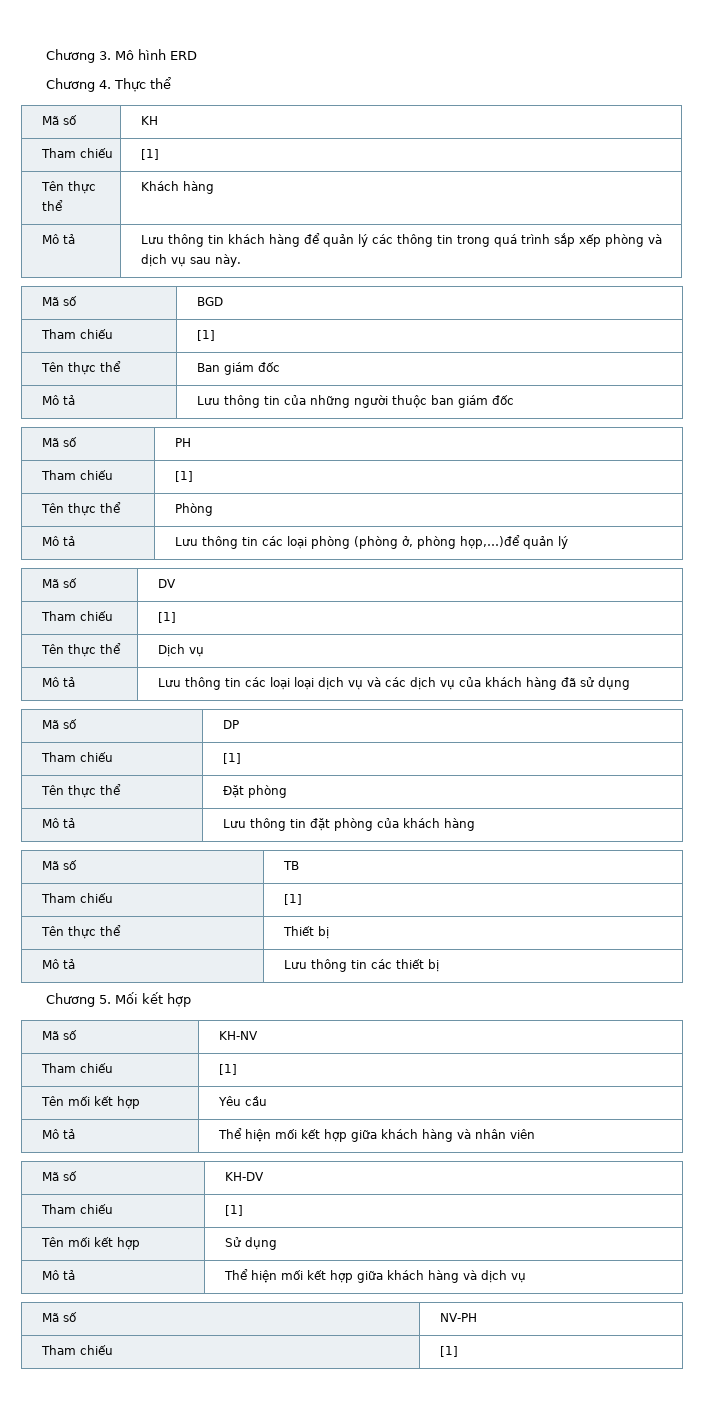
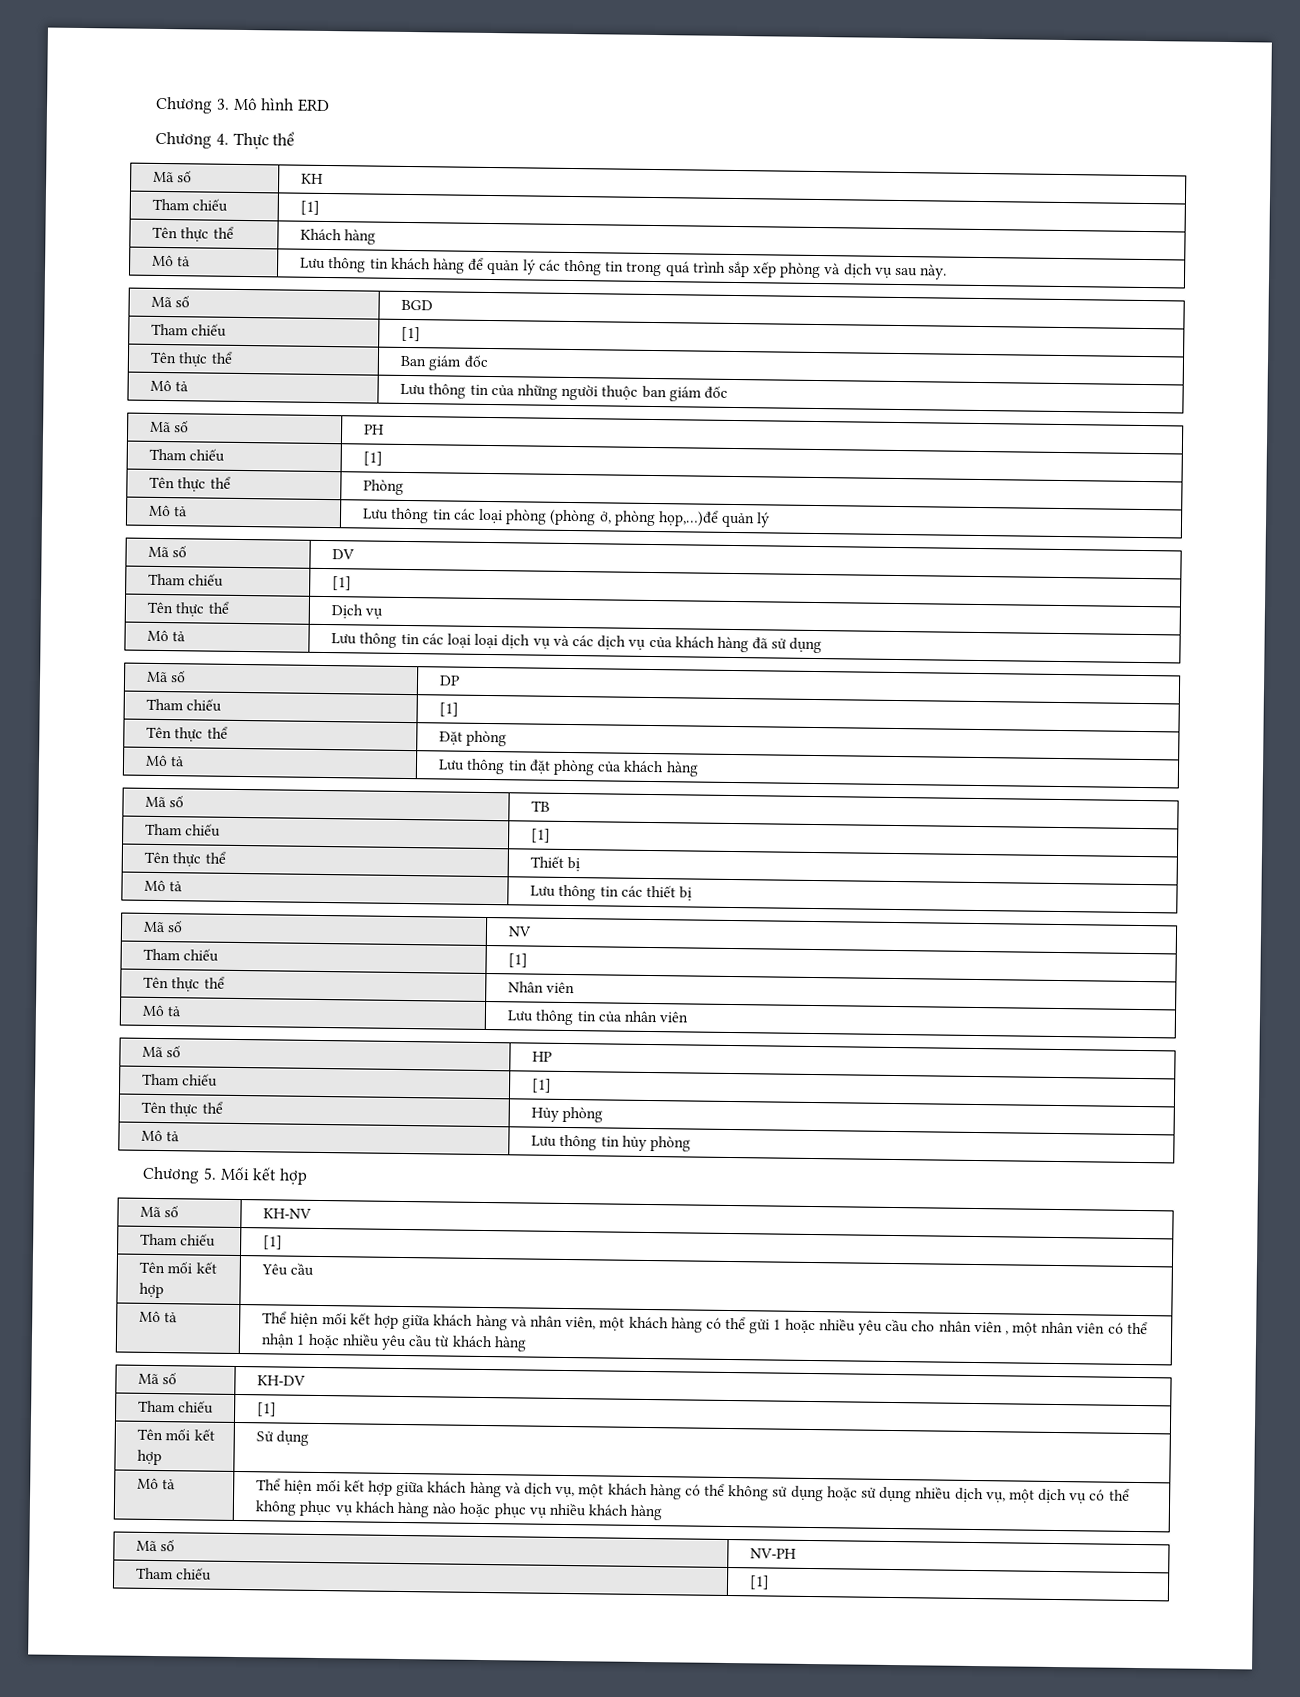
+ Mã số | NV
+ Tham chiếu | [1]
+ Tên thực thể | Nhân viên
+ Mô tả | Lưu thông tin của nhân viên
+ Mã số | HP
+ Tham chiếu | [1]
+ Tên thực thể | Hủy phòng
+ Mô tả | Lưu thông tin hủy phòng
- Thể hiện mối kết hợp giữa khách hàng và nhân viên
+ Thể hiện mối kết hợp giữa khách hàng và nhân viên, một khách hàng có thể gửi 1 hoặc nhiều yêu cầu cho nhân viên , một nhân viên có thể nhận 1 hoặc nhiều yêu cầu từ khách hàng
- Thể hiện mối kết hợp giữa khách hàng và dịch vụ
+ Thể hiện mối kết hợp giữa khách hàng và dịch vụ, một khách hàng có thể không sử dụng hoặc sử dụng nhiều dịch vụ, một dịch vụ có thể không phục vụ khách hàng nào hoặc phục vụ nhiều khách hàng

